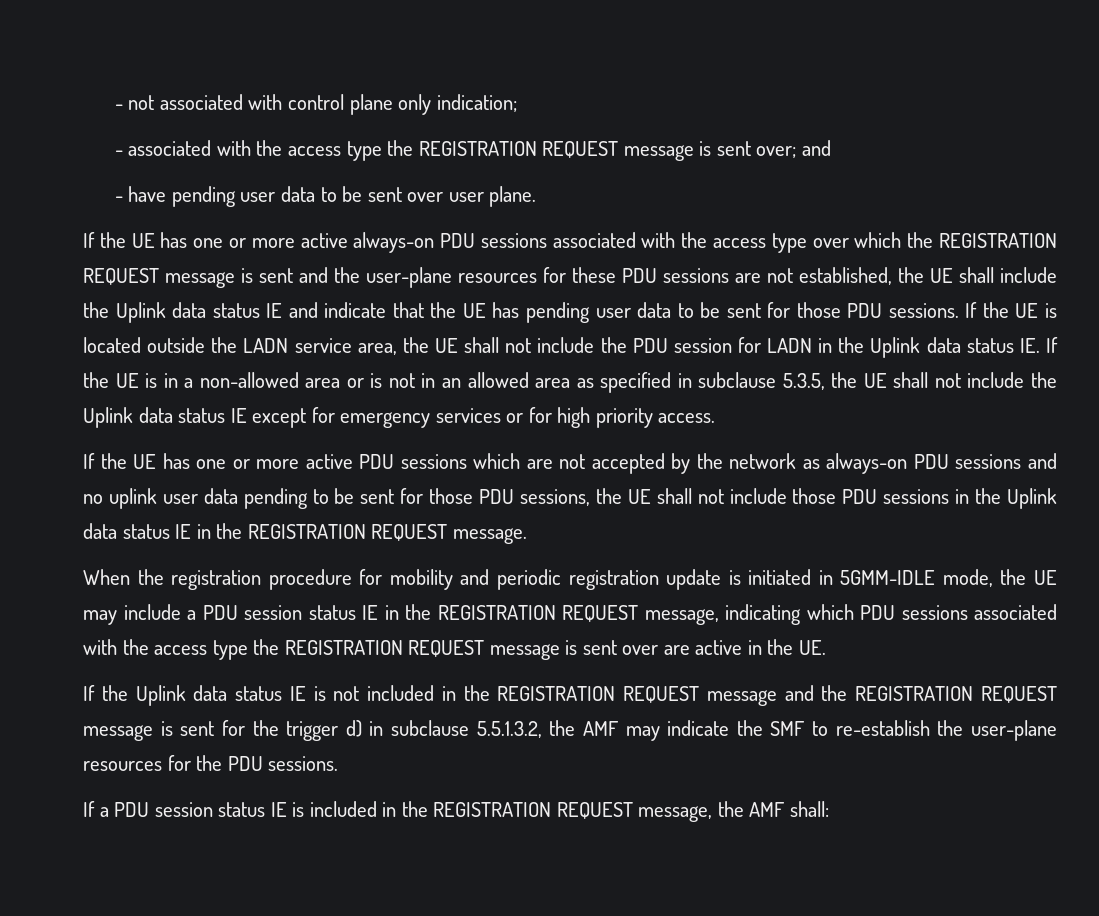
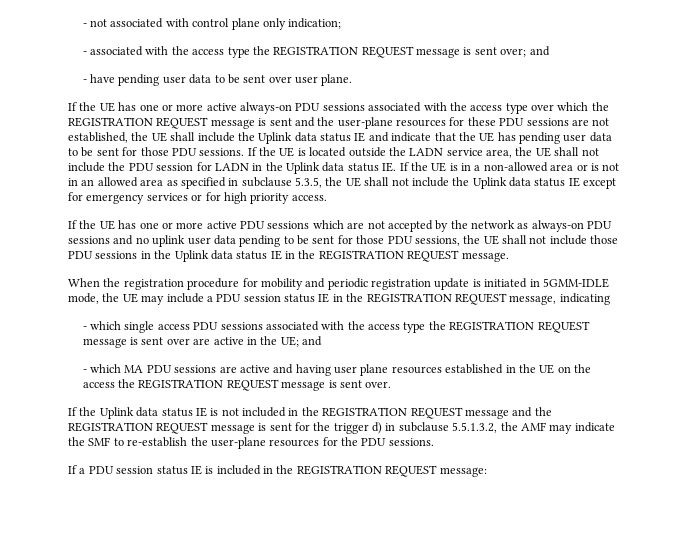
- When the registration procedure for mobility and periodic registration update is initiated in 5GMM-IDLE mode, the UE may include a PDU session status IE in the REGISTRATION REQUEST message, indicating which PDU sessions associated with the access type the REGISTRATION REQUEST message is sent over are active in the UE.
+ When the registration procedure for mobility and periodic registration update is initiated in 5GMM-IDLE mode, the UE may include a PDU session status IE in the REGISTRATION REQUEST message, indicating
+ - which single access PDU sessions associated with the access type the REGISTRATION REQUEST message is sent over are active in the UE; and
+ - which MA PDU sessions are active and having user plane resources established in the UE on the access the REGISTRATION REQUEST message is sent over.
- If a PDU session status IE is included in the REGISTRATION REQUEST message, the AMF shall:
+ If a PDU session status IE is included in the REGISTRATION REQUEST message:

